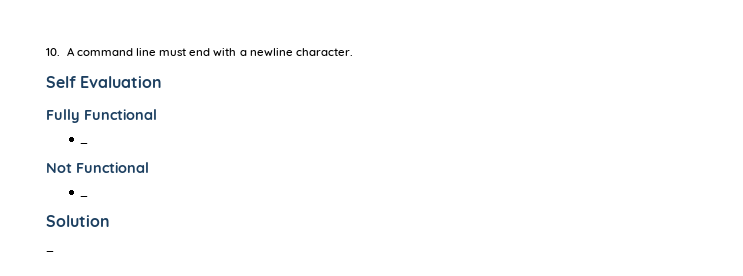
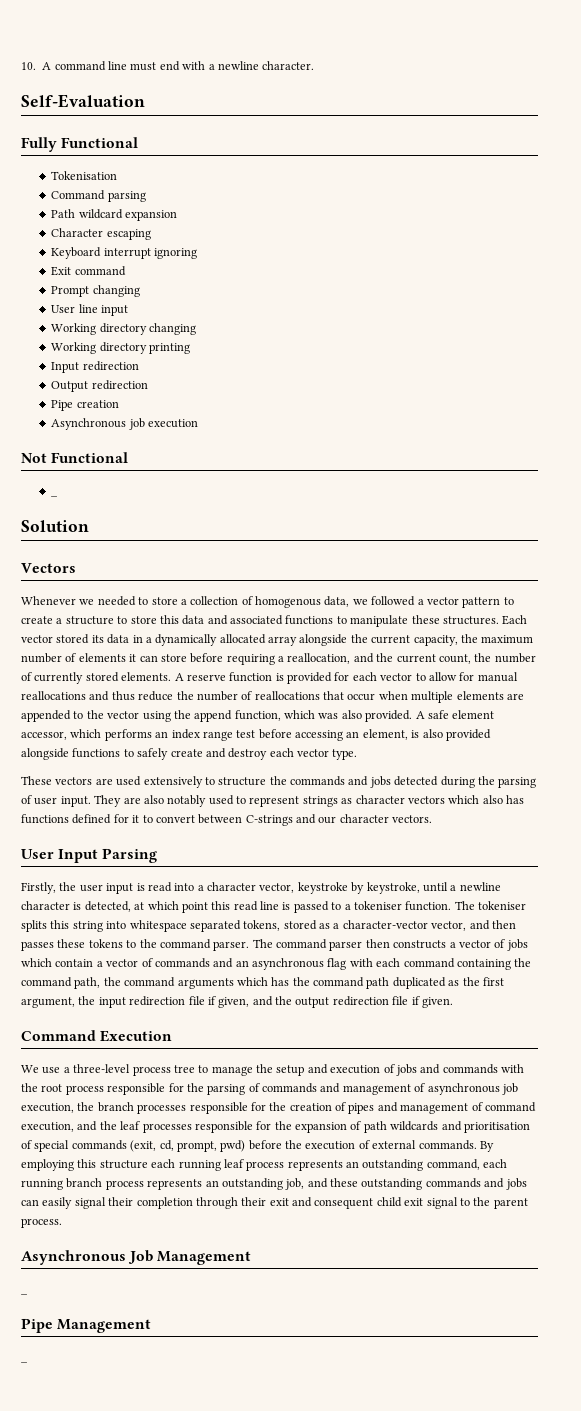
- Self Evaluation
+ Self-Evaluation
  Fully Functional
- _
+ Tokenisation
+ Command parsing
+ Path wildcard expansion
+ Character escaping
+ Keyboard interrupt ignoring
+ Exit command
+ Prompt changing
+ User line input
+ Working directory changing
+ Working directory printing
+ Input redirection
+ Output redirection
+ Pipe creation
+ Asynchronous job execution
  Not Functional
  _
  Solution
+ Vectors
+ Whenever we needed to store a collection of homogenous data, we followed a vector pattern to create a structure to store this data and associated functions to manipulate these structures. Each vector stored its data in a dynamically allocated array alongside the current capacity, the maximum number of elements it can store before requiring a reallocation, and the current count, the number of currently stored elements. A reserve function is provided for each vector to allow for manual reallocations and thus reduce the number of reallocations that occur when multiple elements are appended to the vector using the append function, which was also provided. A safe element accessor, which performs an index range test before accessing an element, is also provided alongside functions to safely create and destroy each vector type.
+ These vectors are used extensively to structure the commands and jobs detected during the parsing of user input. They are also notably used to represent strings as character vectors which also has functions defined for it to convert between C-strings and our character vectors.
+ User Input Parsing
+ Firstly, the user input is read into a character vector, keystroke by keystroke, until a newline character is detected, at which point this read line is passed to a tokeniser function. The tokeniser splits this string into whitespace separated tokens, stored as a character-vector vector, and then passes these tokens to the command parser. The command parser then constructs a vector of jobs which contain a vector of commands and an asynchronous flag with each command containing the command path, the command arguments which has the command path duplicated as the first argument, the input redirection file if given, and the output redirection file if given.
+ Command Execution
+ We use a three-level process tree to manage the setup and execution of jobs and commands with the root process responsible for the parsing of commands and management of asynchronous job execution, the branch processes responsible for the creation of pipes and management of command execution, and the leaf processes responsible for the expansion of path wildcards and prioritisation of special commands (exit, cd, prompt, pwd) before the execution of external commands. By employing this structure each running leaf process represents an outstanding command, each running branch process represents an outstanding job, and these outstanding commands and jobs can easily signal their completion through their exit and consequent child exit signal to the parent process.
+ Asynchronous Job Management
+ _
+ Pipe Management

